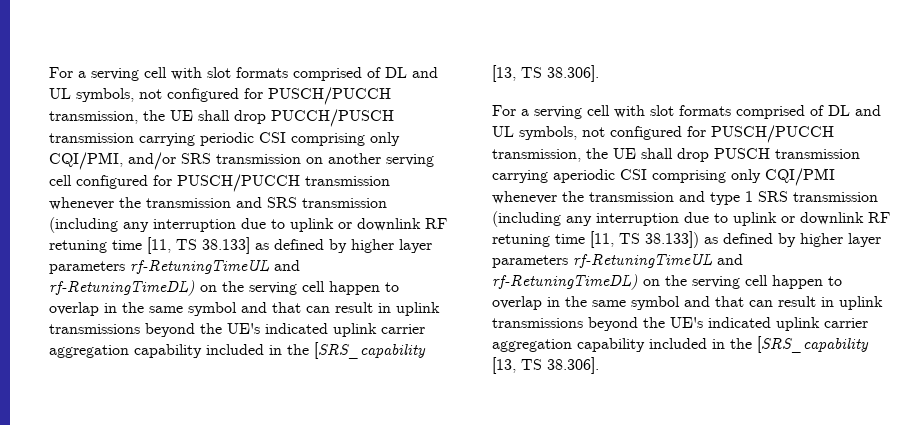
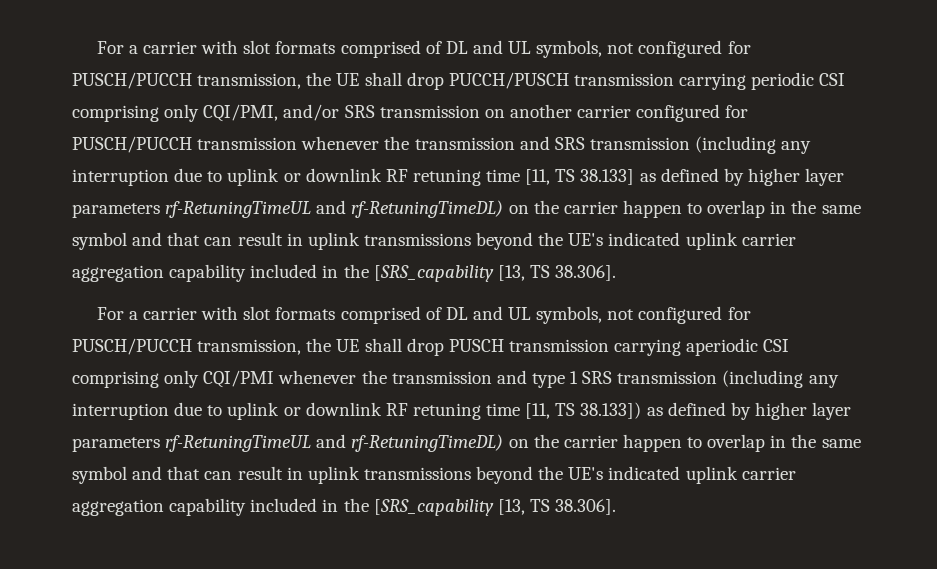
- For a serving cell with slot formats comprised of DL and UL symbols, not configured for PUSCH/PUCCH transmission, the UE shall drop PUCCH/PUSCH transmission carrying periodic CSI comprising only CQI/PMI, and/or SRS transmission on another serving cell configured for PUSCH/PUCCH transmission whenever the transmission and SRS transmission (including any interruption due to uplink or downlink RF retuning time [11, TS 38.133] as defined by higher layer parameters rf-RetuningTimeUL and rf-RetuningTimeDL) on the serving cell happen to overlap in the same symbol and that can result in uplink transmissions beyond the UE's indicated uplink carrier aggregation capability included in the [SRS_capability [13, TS 38.306].
+ For a carrier with slot formats comprised of DL and UL symbols, not configured for PUSCH/PUCCH transmission, the UE shall drop PUCCH/PUSCH transmission carrying periodic CSI comprising only CQI/PMI, and/or SRS transmission on another carrier configured for PUSCH/PUCCH transmission whenever the transmission and SRS transmission (including any interruption due to uplink or downlink RF retuning time [11, TS 38.133] as defined by higher layer parameters rf-RetuningTimeUL and rf-RetuningTimeDL) on the carrier happen to overlap in the same symbol and that can result in uplink transmissions beyond the UE's indicated uplink carrier aggregation capability included in the [SRS_capability [13, TS 38.306].
- For a serving cell with slot formats comprised of DL and UL symbols, not configured for PUSCH/PUCCH transmission, the UE shall drop PUSCH transmission carrying aperiodic CSI comprising only CQI/PMI whenever the transmission and type 1 SRS transmission (including any interruption due to uplink or downlink RF retuning time [11, TS 38.133]) as defined by higher layer parameters rf-RetuningTimeUL and rf-RetuningTimeDL) on the serving cell happen to overlap in the same symbol and that can result in uplink transmissions beyond the UE's indicated uplink carrier aggregation capability included in the [SRS_capability [13, TS 38.306].
+ For a carrier with slot formats comprised of DL and UL symbols, not configured for PUSCH/PUCCH transmission, the UE shall drop PUSCH transmission carrying aperiodic CSI comprising only CQI/PMI whenever the transmission and type 1 SRS transmission (including any interruption due to uplink or downlink RF retuning time [11, TS 38.133]) as defined by higher layer parameters rf-RetuningTimeUL and rf-RetuningTimeDL) on the carrier happen to overlap in the same symbol and that can result in uplink transmissions beyond the UE's indicated uplink carrier aggregation capability included in the [SRS_capability [13, TS 38.306].

